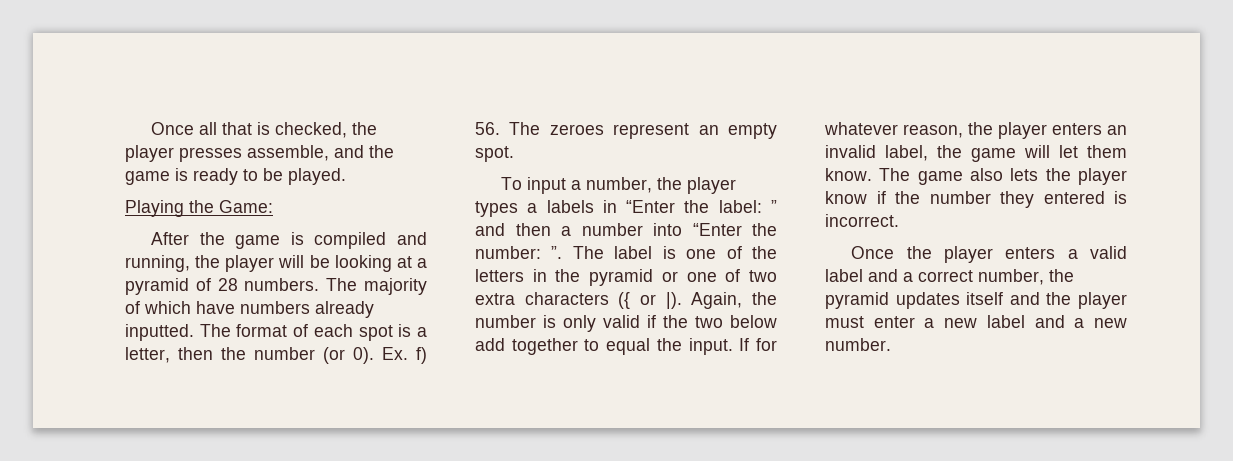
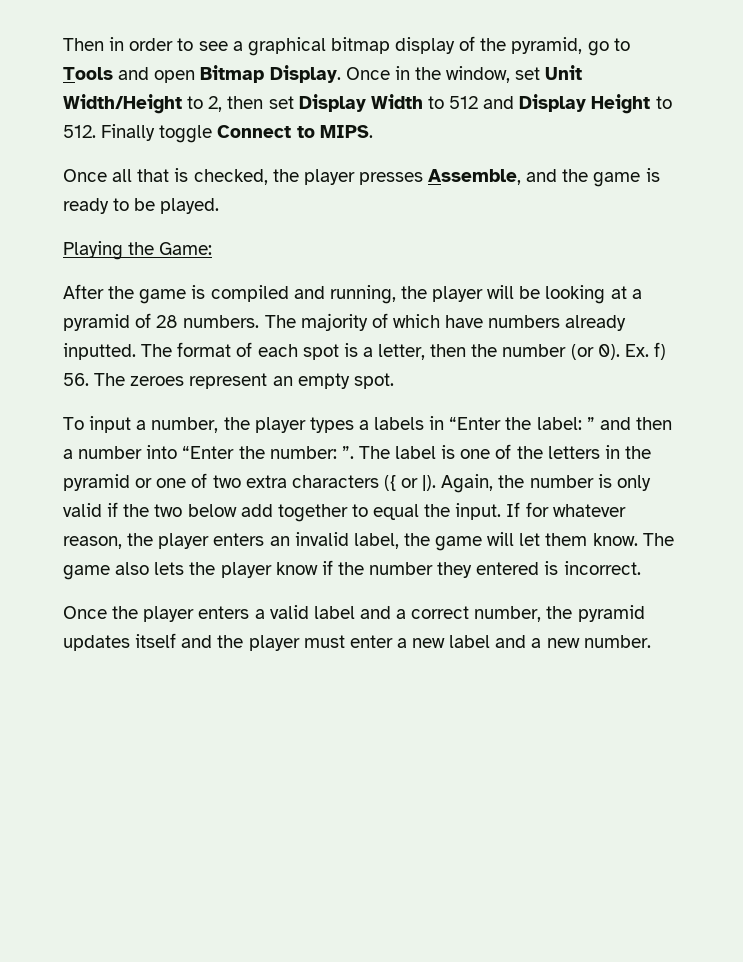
+ Then in order to see a graphical bitmap display of the pyramid, go to Tools and open Bitmap Display. Once in the window, set Unit Width/Height to 2, then set Display Width to 512 and Display Height to 512. Finally toggle Connect to MIPS.
- Once all that is checked, the player presses assemble, and the game is ready to be played.
+ Once all that is checked, the player presses Assemble, and the game is ready to be played.

